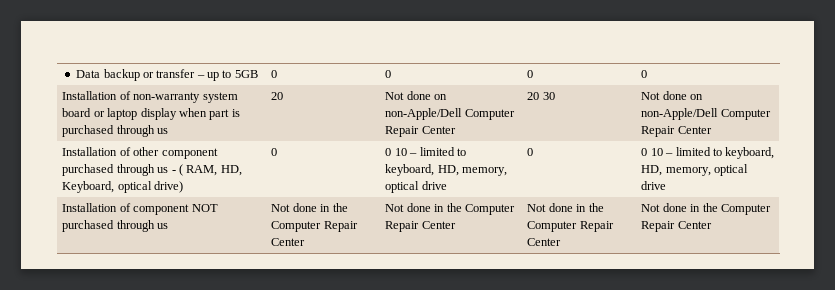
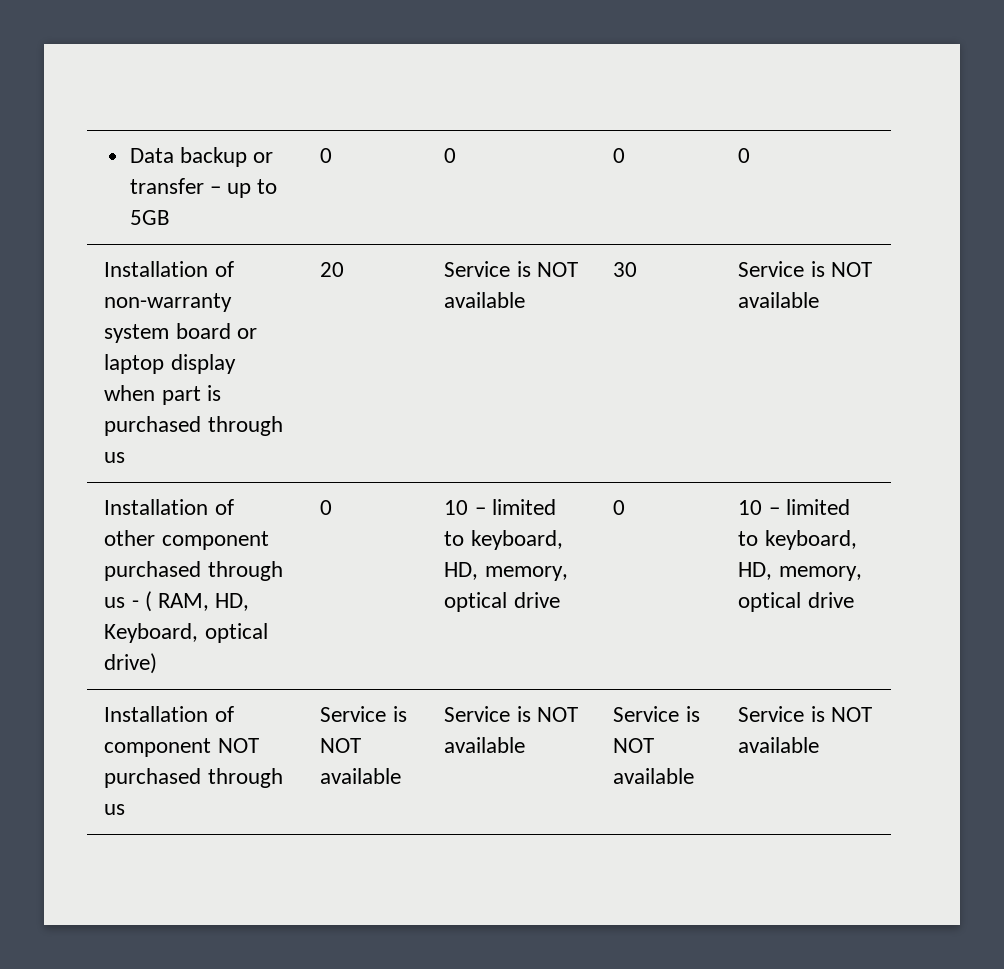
- Installation of non-warranty system board or laptop display when part is purchased through us | 20 | Not done on non-Apple/Dell Computer Repair Center | 20 30 | Not done on non-Apple/Dell Computer Repair Center
+ Installation of non-warranty system board or laptop display when part is purchased through us | 20 | Service is NOT available | 30 | Service is NOT available
- Installation of other component purchased through us - ( RAM, HD, Keyboard, optical drive) | 0 | 0 10 – limited to keyboard, HD, memory, optical drive | 0 | 0 10 – limited to keyboard, HD, memory, optical drive
+ Installation of other component purchased through us - ( RAM, HD, Keyboard, optical drive) | 0 | 10 – limited to keyboard, HD, memory, optical drive | 0 | 10 – limited to keyboard, HD, memory, optical drive
- Installation of component NOT purchased through us | Not done in the Computer Repair Center | Not done in the Computer Repair Center | Not done in the Computer Repair Center | Not done in the Computer Repair Center
+ Installation of component NOT purchased through us | Service is NOT available | Service is NOT available | Service is NOT available | Service is NOT available

